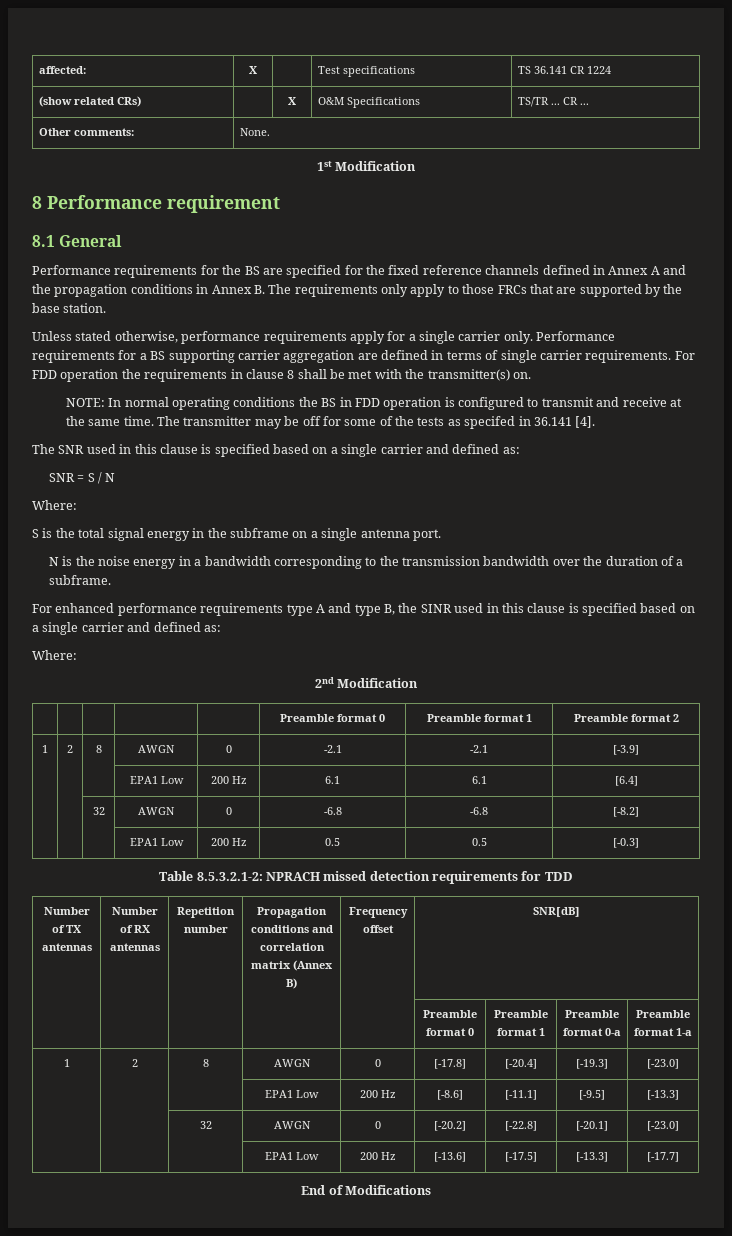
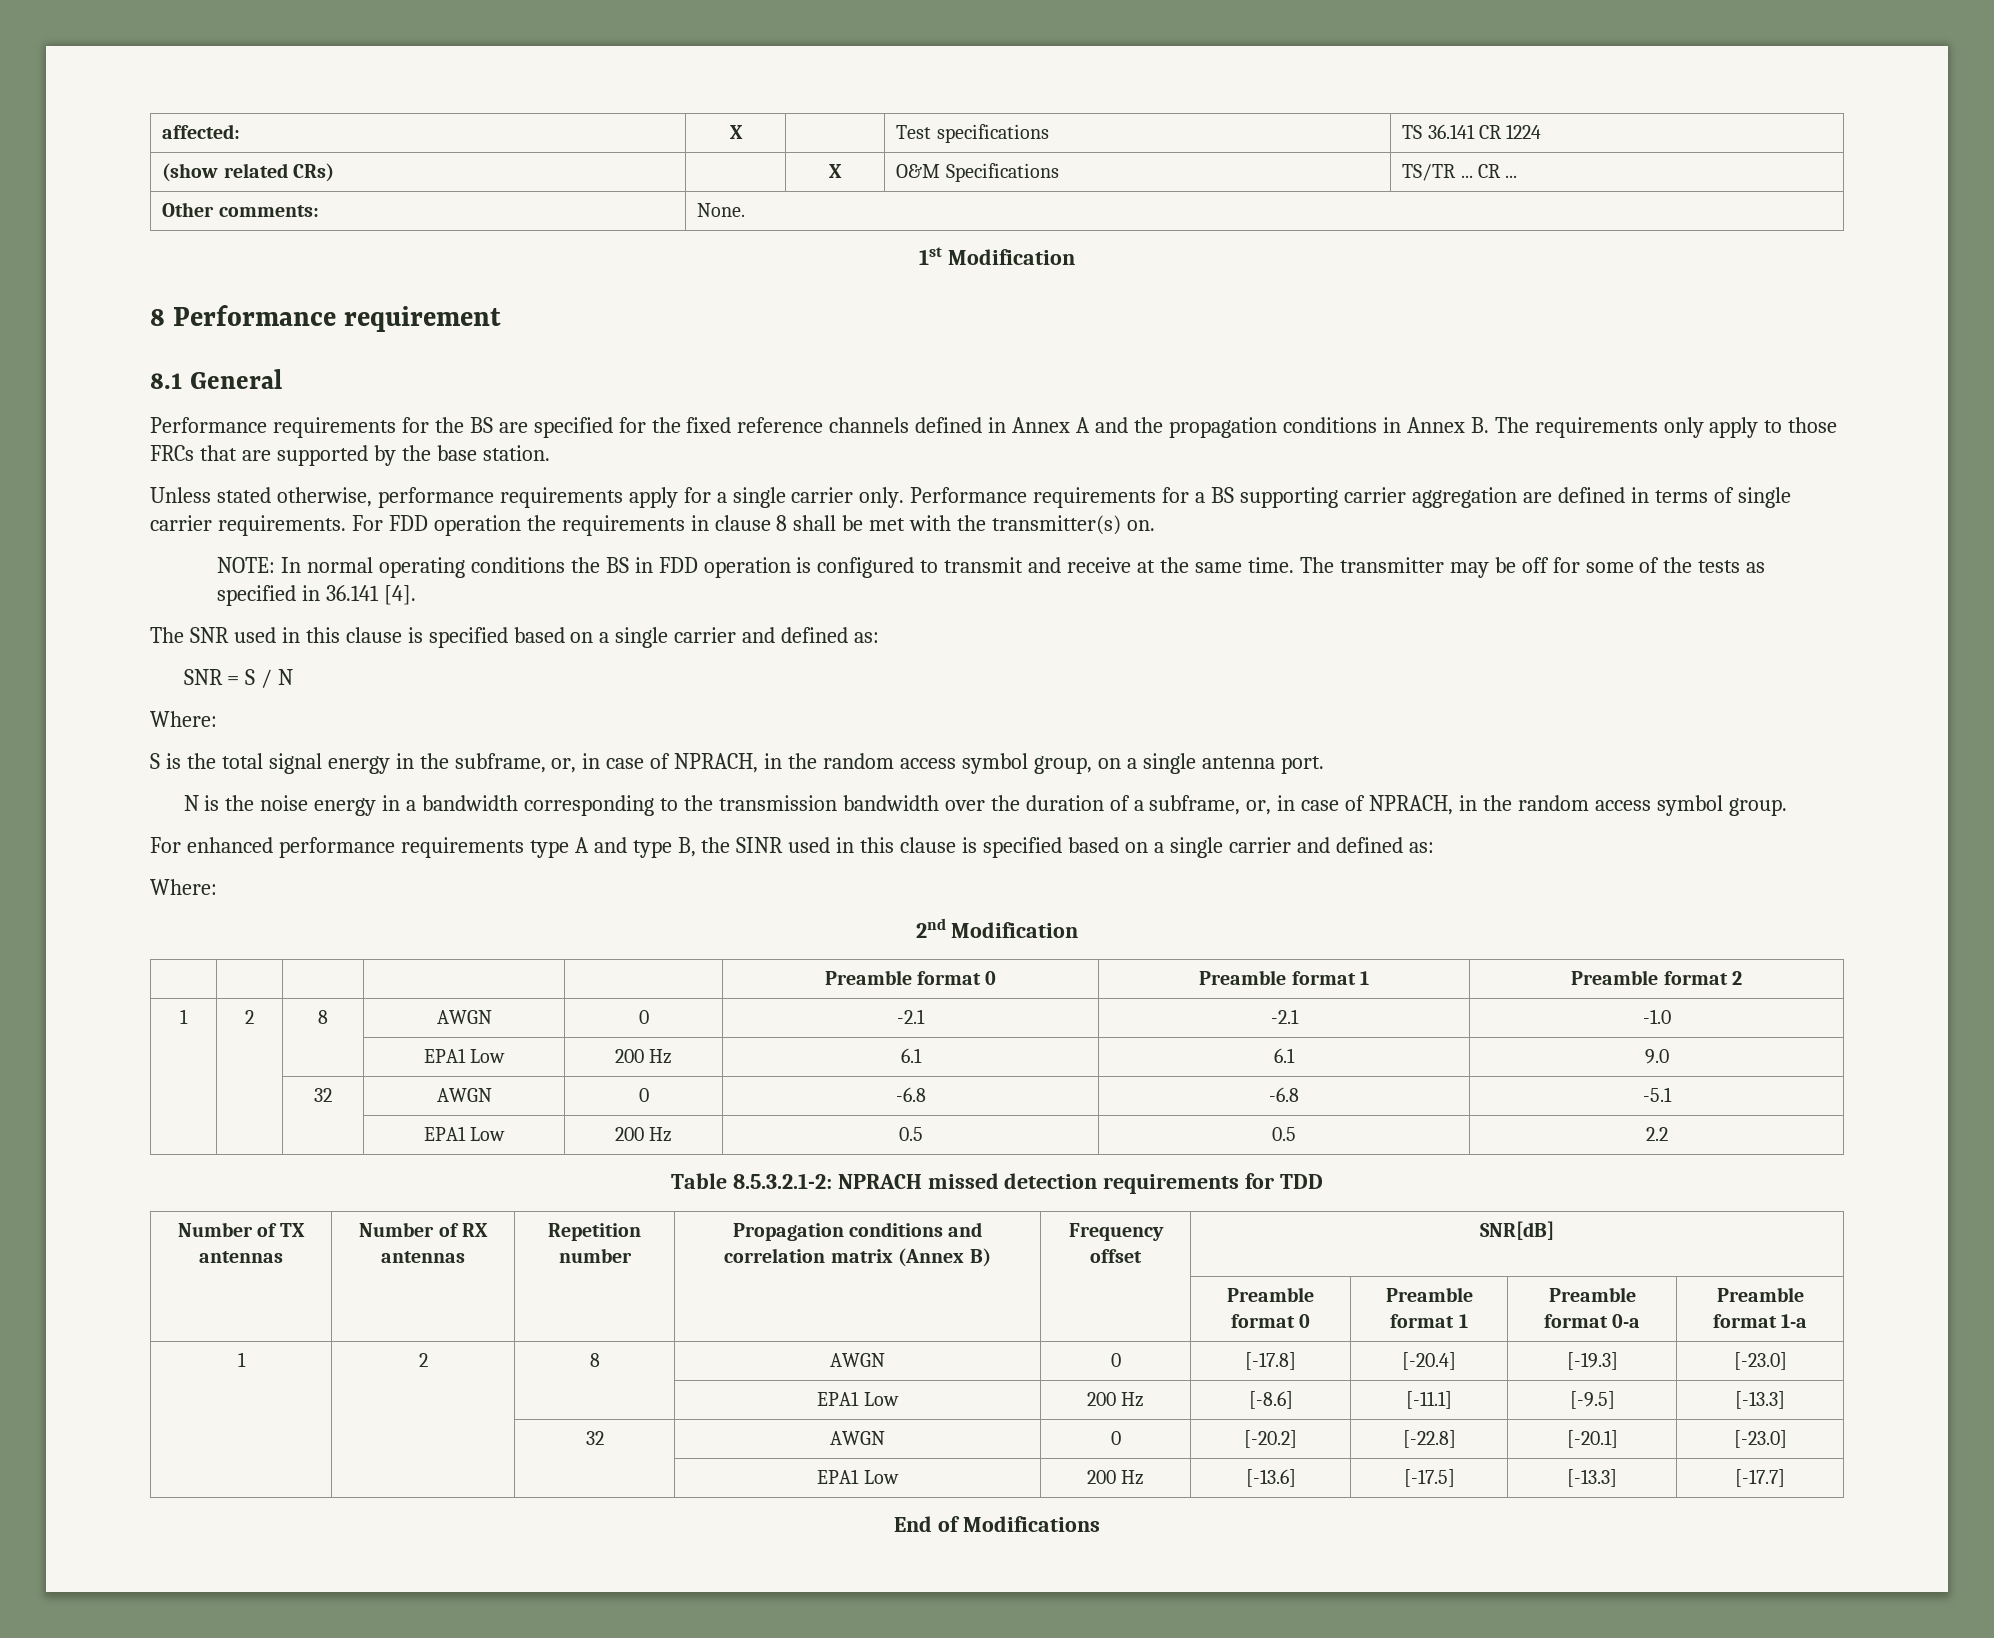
- The transmitter may be off for some of the tests as specifed in 36.141 [4].
+ The transmitter may be off for some of the tests as specified in 36.141 [4].
- S is the total signal energy in the subframe on a single antenna port.
+ S is the total signal energy in the subframe, or, in case of NPRACH, in the random access symbol group, on a single antenna port.
- N is the noise energy in a bandwidth corresponding to the transmission bandwidth over the duration of a subframe.
+ N is the noise energy in a bandwidth corresponding to the transmission bandwidth over the duration of a subframe, or, in case of NPRACH, in the random access symbol group.
- 1 | 2 | 8 | AWGN | 0 | -2.1 | -2.1 | [-3.9]
+ 1 | 2 | 8 | AWGN | 0 | -2.1 | -2.1 | -1.0
- | | | EPA1 Low | 200 Hz | 6.1 | 6.1 | [6.4]
+ | | | EPA1 Low | 200 Hz | 6.1 | 6.1 | 9.0
- | | 32 | AWGN | 0 | -6.8 | -6.8 | [-8.2]
+ | | 32 | AWGN | 0 | -6.8 | -6.8 | -5.1
- | | | EPA1 Low | 200 Hz | 0.5 | 0.5 | [-0.3]
+ | | | EPA1 Low | 200 Hz | 0.5 | 0.5 | 2.2

